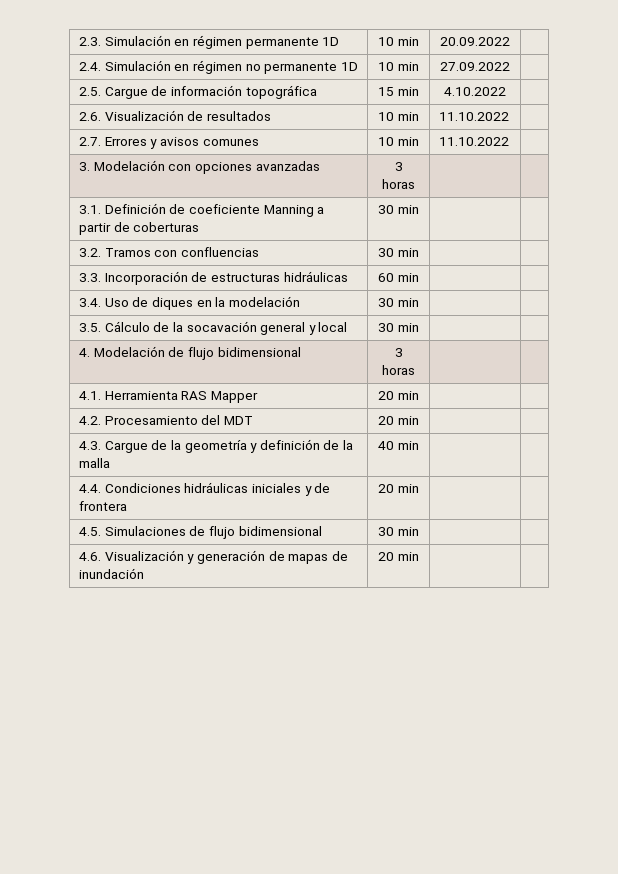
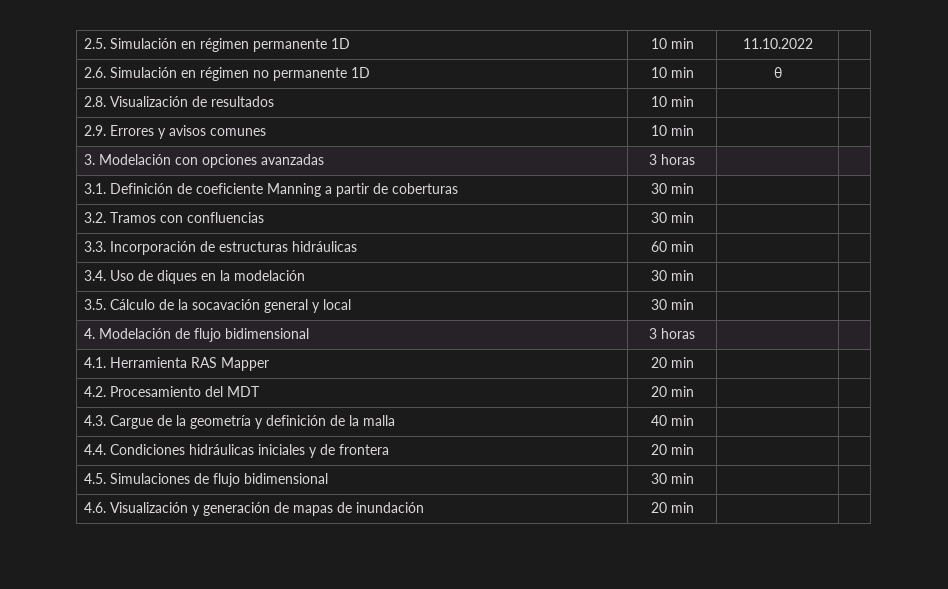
- 2.3. Simulación en régimen permanente 1D | 10 min | 20.09.2022 |
- 2.4. Simulación en régimen no permanente 1D | 10 min | 27.09.2022 |
- 2.5. Cargue de información topográfica | 15 min | 4.10.2022 |
- 2.6. Visualización de resultados | 10 min | 11.10.2022 |
- 2.7. Errores y avisos comunes | 10 min | 11.10.2022 |
+ 2.5. Simulación en régimen permanente 1D | 10 min | 11.10.2022 |
+ 2.6. Simulación en régimen no permanente 1D | 10 min | θ |
+ 2.8. Visualización de resultados | 10 min | |
+ 2.9. Errores y avisos comunes | 10 min | |

